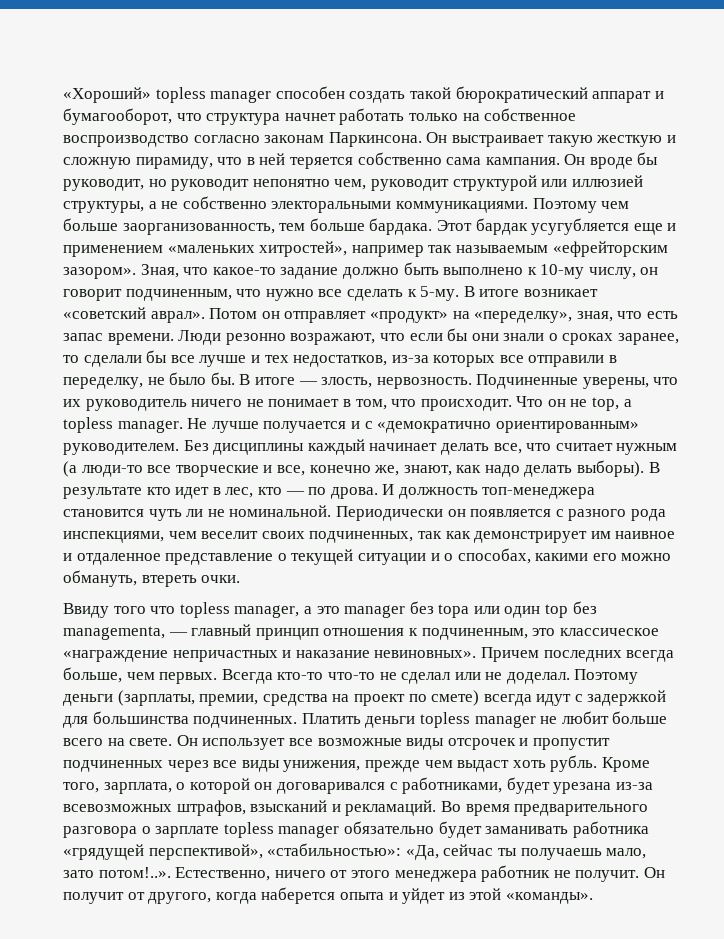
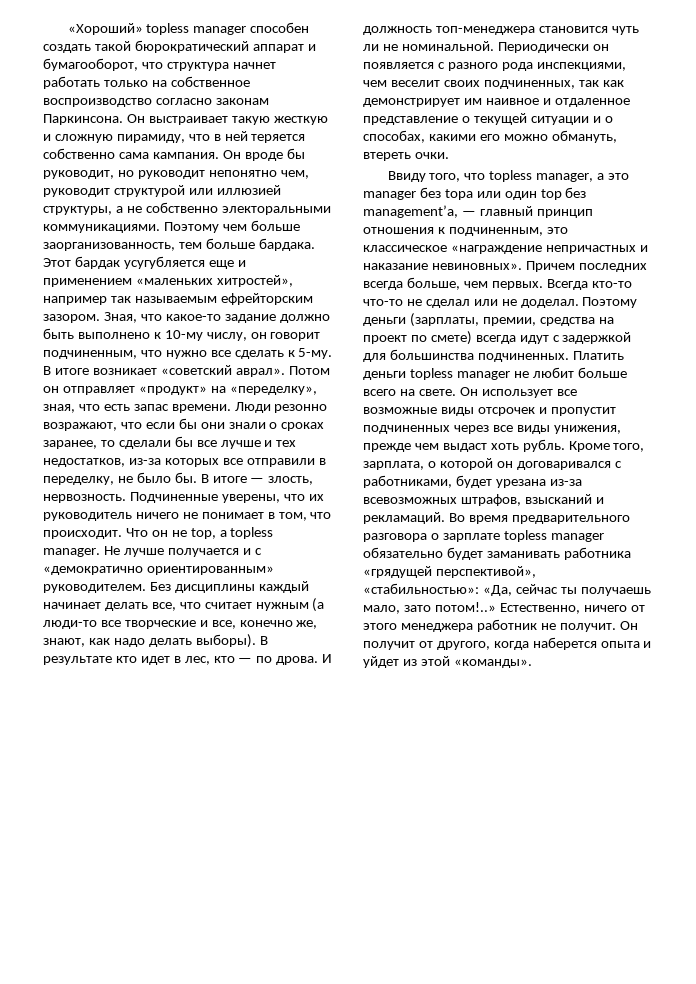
- Этот бардак усугубляется еще и применением «маленьких хитростей», например так называемым «ефрейторским зазором».
+ Этот бардак усугубляется еще и применением «маленьких хитростей», например так называемым ефрейторским зазором.
- Ввиду того что topless manager, а это manager без topа или один tор без managementа, — главный принцип отношения к подчиненным, это классическое «награждение непричастных и наказание невиновных».
+ Ввиду того, что topless manager, а это manager без topа или один tор без management’а, — главный принцип отношения к подчиненным, это классическое «награждение непричастных и наказание невиновных».
- Во время предварительного разговора о зарплате topless manager обязательно будет заманивать работника «грядущей перспективой», «стабильностью»: «Да, сейчас ты получаешь мало, зато потом!..». Естественно, ничего от этого менеджера работник не получит.
+ Во время предварительного разговора о зарплате topless manager обязательно будет заманивать работника «грядущей перспективой», «стабильностью»: «Да, сейчас ты получаешь мало, зато потом!..» Естественно, ничего от этого менеджера работник не получит.

